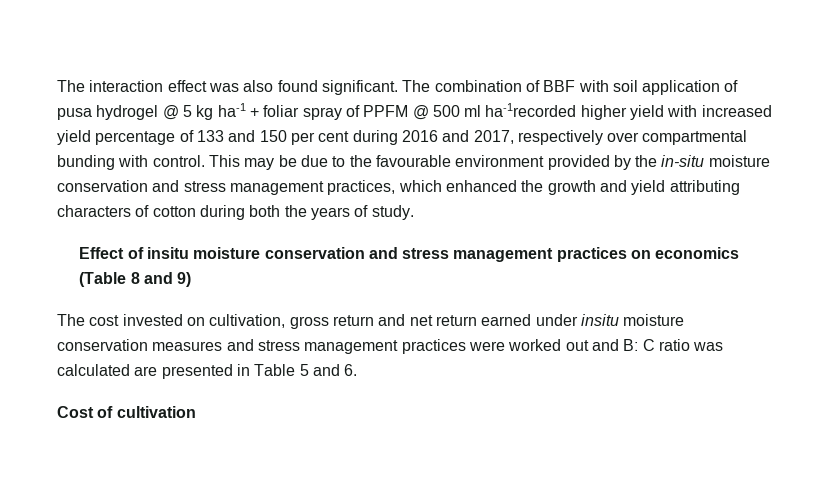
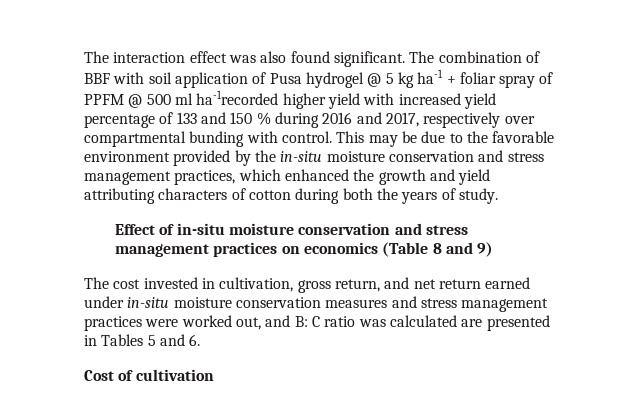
- The combination of BBF with soil application of pusa hydrogel @ 5 kg ha-1 + foliar spray of PPFM @ 500 ml ha-1recorded higher yield with increased yield percentage of 133 and 150 per cent during 2016 and 2017, respectively over compartmental bunding with control.
+ The combination of BBF with soil application of Pusa hydrogel @ 5 kg ha-1 + foliar spray of PPFM @ 500 ml ha-1recorded higher yield with increased yield percentage of 133 and 150 % during 2016 and 2017, respectively over compartmental bunding with control.
- This may be due to the favourable environment provided by the in-situ moisture conservation and stress management practices, which enhanced the growth and yield attributing characters of cotton during both the years of study.
+ This may be due to the favorable environment provided by the in-situ moisture conservation and stress management practices, which enhanced the growth and yield attributing characters of cotton during both the years of study.
- Effect of insitu moisture conservation and stress management practices on economics (Table 8 and 9)
+ Effect of in-situ moisture conservation and stress management practices on economics (Table 8 and 9)
- The cost invested on cultivation, gross return and net return earned under insitu moisture conservation measures and stress management practices were worked out and B: C ratio was calculated are presented in Table 5 and 6.
+ The cost invested in cultivation, gross return, and net return earned under in-situ moisture conservation measures and stress management practices were worked out, and B: C ratio was calculated are presented in Tables 5 and 6.

